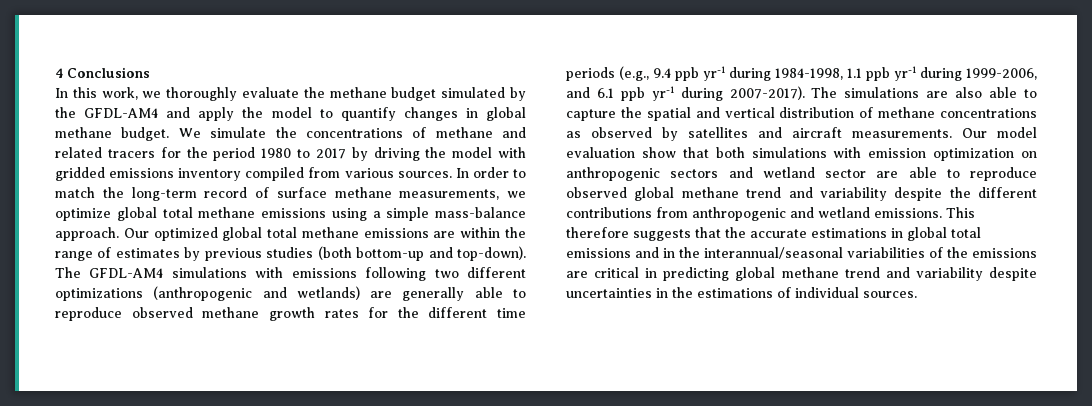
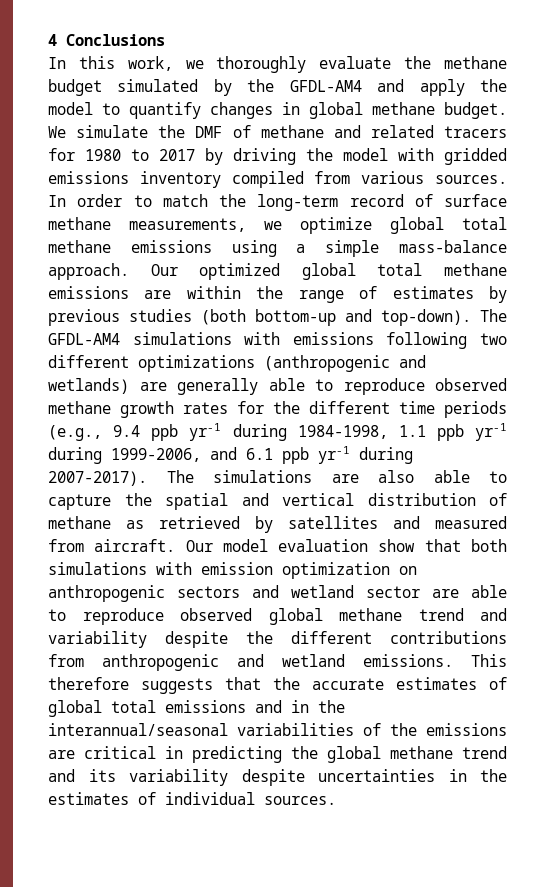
- We simulate the concentrations of methane and related tracers for the period 1980 to 2017 by driving the model with gridded emissions inventory compiled from various sources.
+ We simulate the DMF of methane and related tracers for 1980 to 2017 by driving the model with gridded emissions inventory compiled from various sources.
- The simulations are also able to capture the spatial and vertical distribution of methane concentrations as observed by satellites and aircraft measurements.
+ The simulations are also able to capture the spatial and vertical distribution of methane as retrieved by satellites and measured from aircraft.
- This therefore suggests that the accurate estimations in global total emissions and in the interannual/seasonal variabilities of the emissions are critical in predicting global methane trend and variability despite uncertainties in the estimations of individual sources.
+ This therefore suggests that the accurate estimates of global total emissions and in the interannual/seasonal variabilities of the emissions are critical in predicting the global methane trend and its variability despite uncertainties in the estimates of individual sources.

